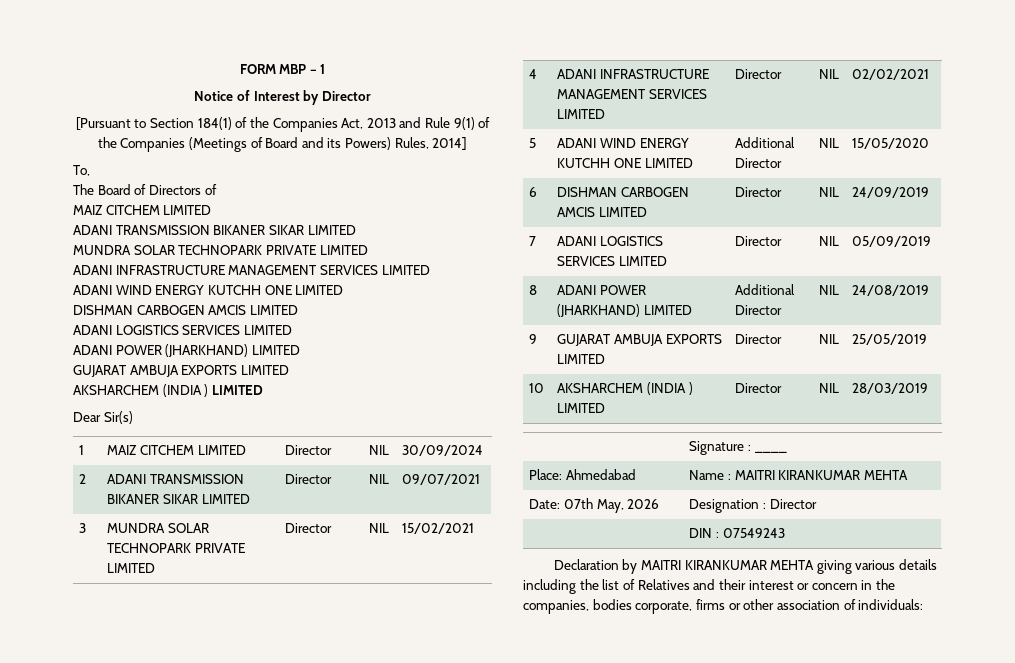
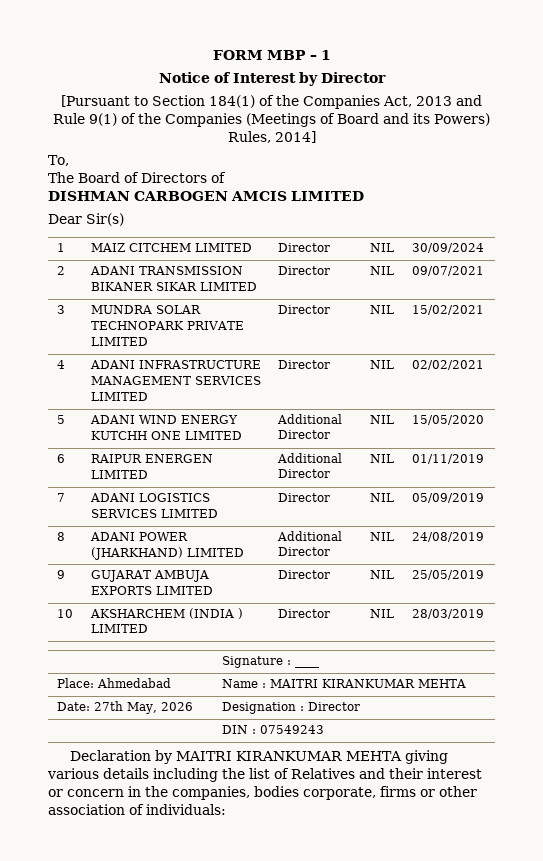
  The Board of Directors of
- MAIZ CITCHEM LIMITED
- ADANI TRANSMISSION BIKANER SIKAR LIMITED
- MUNDRA SOLAR TECHNOPARK PRIVATE LIMITED
- ADANI INFRASTRUCTURE MANAGEMENT SERVICES LIMITED
- ADANI WIND ENERGY KUTCHH ONE LIMITED
  DISHMAN CARBOGEN AMCIS LIMITED
- ADANI LOGISTICS SERVICES LIMITED
- ADANI POWER (JHARKHAND) LIMITED
- GUJARAT AMBUJA EXPORTS LIMITED
- AKSHARCHEM (INDIA ) LIMITED
- 6 | DISHMAN CARBOGEN AMCIS LIMITED | Director | NIL | 24/09/2019
+ 6 | RAIPUR ENERGEN LIMITED | Additional Director | NIL | 01/11/2019
- Date: 07th May, 2026 | Designation : Director
+ Date: 27th May, 2026 | Designation : Director

